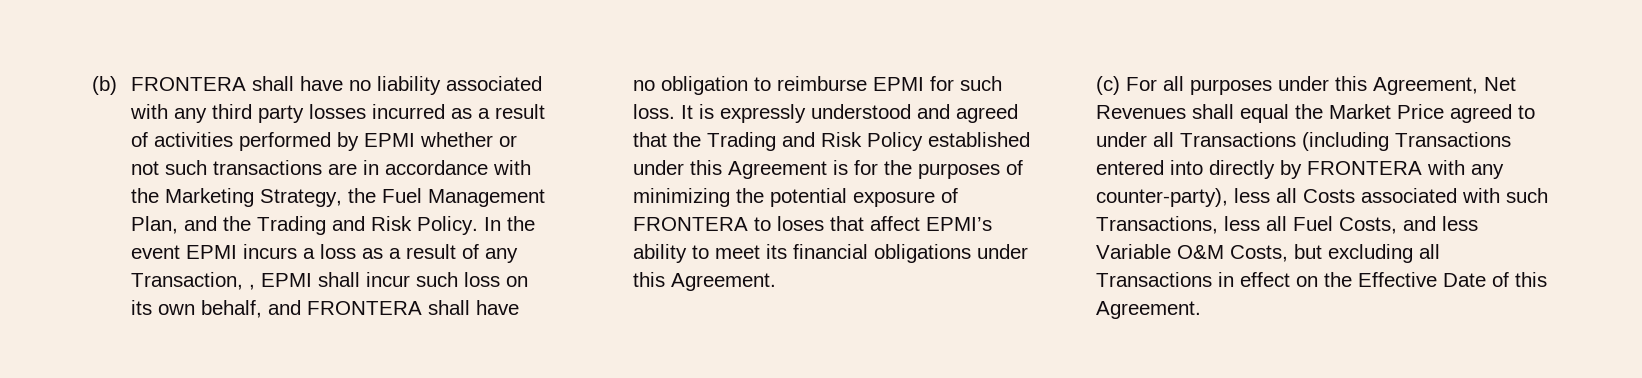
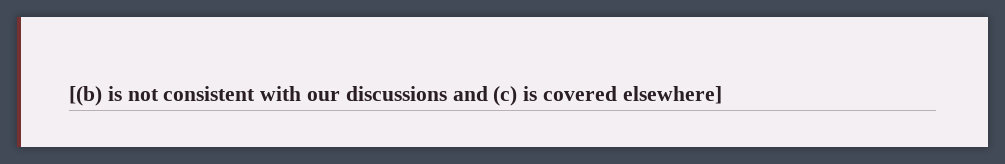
- (b) FRONTERA shall have no liability associated with any third party losses incurred as a result of activities performed by EPMI whether or not such transactions are in accordance with the Marketing Strategy, the Fuel Management Plan, and the Trading and Risk Policy. In the event EPMI incurs a loss as a result of any Transaction, , EPMI shall incur such loss on its own behalf, and FRONTERA shall have no obligation to reimburse EPMI for such loss. It is expressly understood and agreed that the Trading and Risk Policy established under this Agreement is for the purposes of minimizing the potential exposure of FRONTERA to loses that affect EPMI’s ability to meet its financial obligations under this Agreement.
- (c) For all purposes under this Agreement, Net Revenues shall equal the Market Price agreed to under all Transactions (including Transactions entered into directly by FRONTERA with any counter-party), less all Costs associated with such Transactions, less all Fuel Costs, and less Variable O&M Costs, but excluding all Transactions in effect on the Effective Date of this Agreement.
+ [(b) is not consistent with our discussions and (c) is covered elsewhere]

